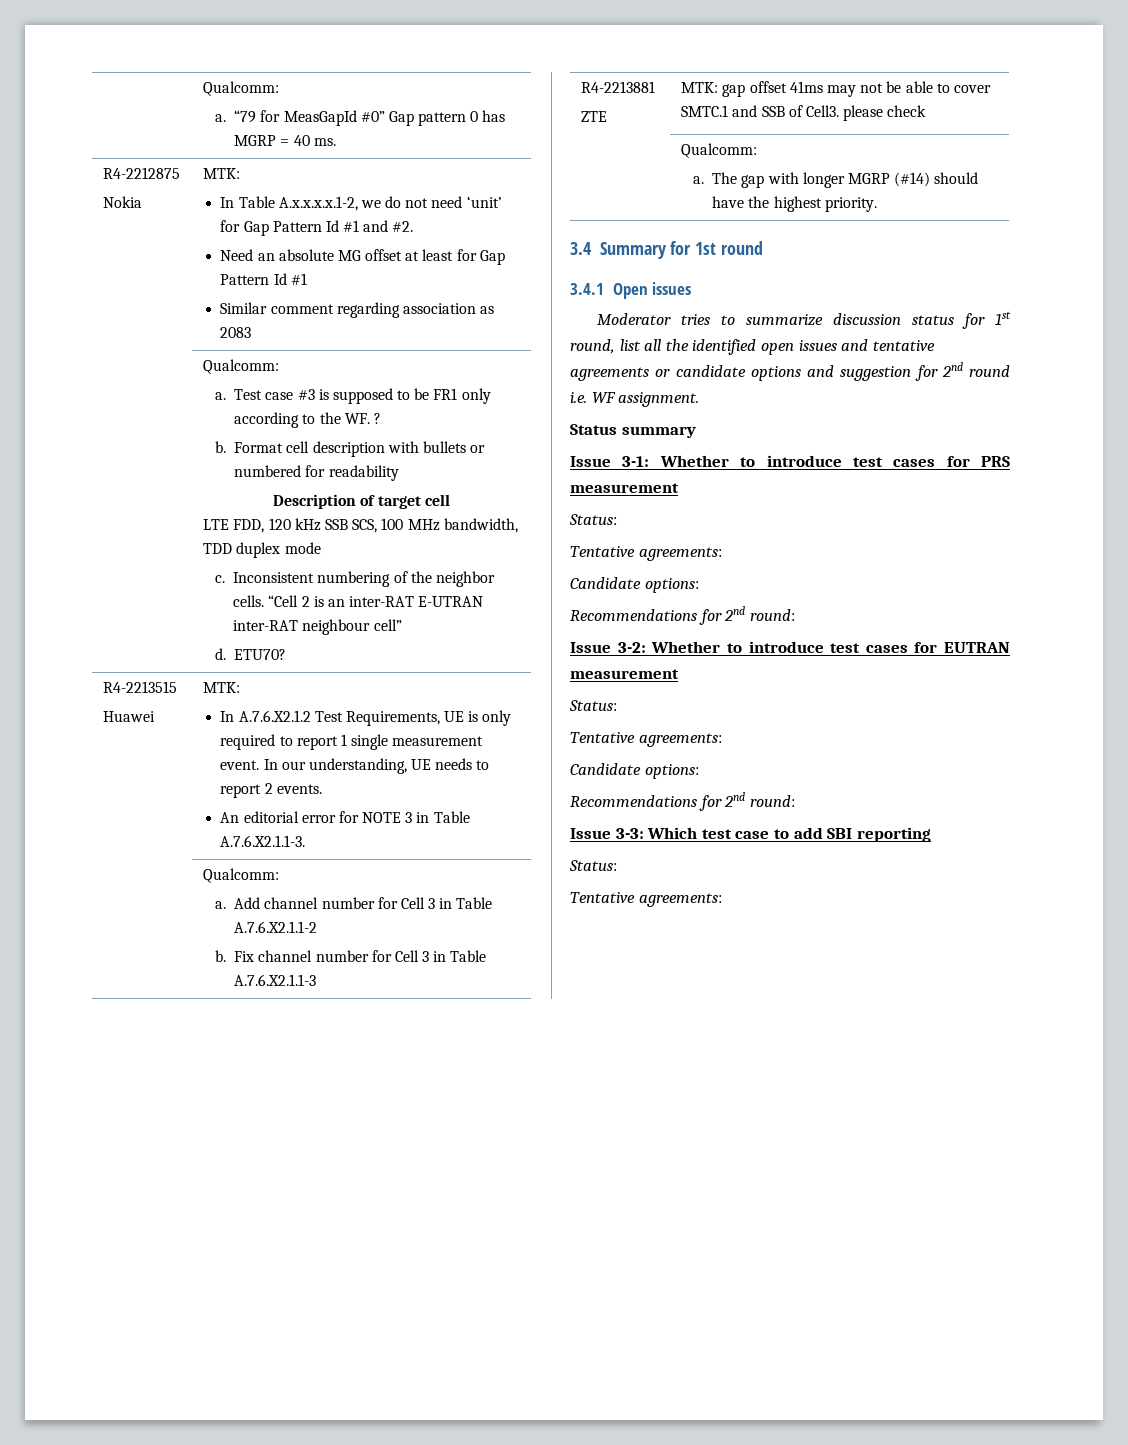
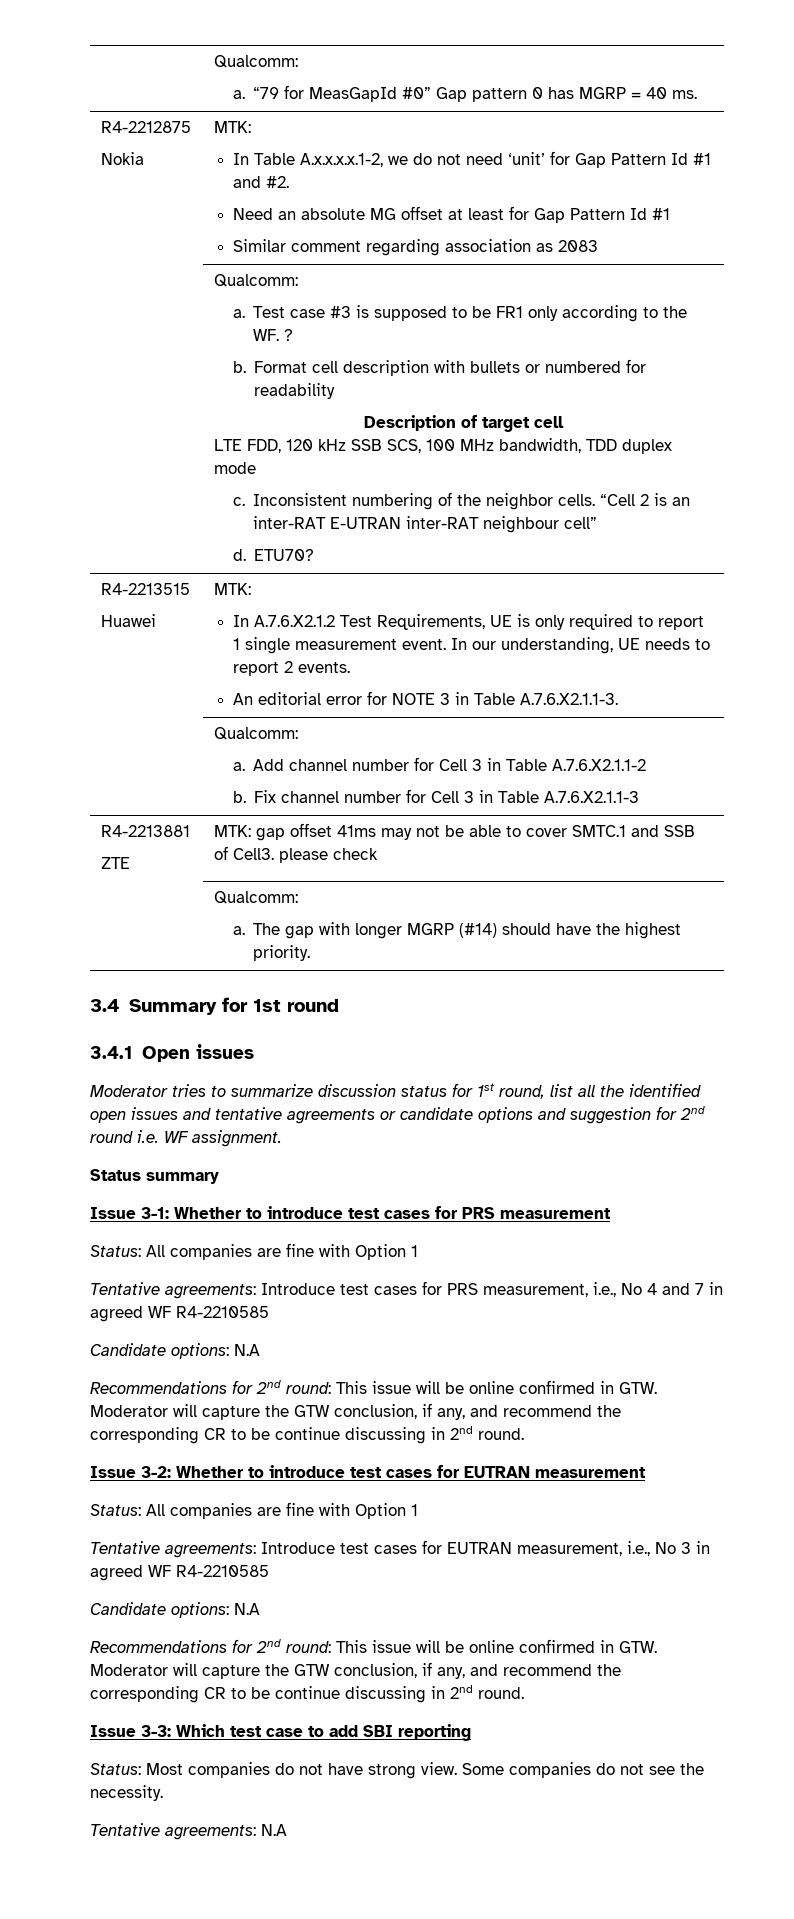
  Issue 3-1: Whether to introduce test cases for PRS measurement
- Status:
- Tentative agreements:
- Candidate options:
- Recommendations for 2nd round:
+ Status: All companies are fine with Option 1
+ Tentative agreements: Introduce test cases for PRS measurement, i.e., No 4 and 7 in agreed WF R4-2210585
+ Candidate options: N.A
+ Recommendations for 2nd round: This issue will be online confirmed in GTW. Moderator will capture the GTW conclusion, if any, and recommend the corresponding CR to be continue discussing in 2nd round.
  Issue 3-2: Whether to introduce test cases for EUTRAN measurement
- Status:
- Tentative agreements:
- Candidate options:
- Recommendations for 2nd round:
+ Status: All companies are fine with Option 1
+ Tentative agreements: Introduce test cases for EUTRAN measurement, i.e., No 3 in agreed WF R4-2210585
+ Candidate options: N.A
+ Recommendations for 2nd round: This issue will be online confirmed in GTW. Moderator will capture the GTW conclusion, if any, and recommend the corresponding CR to be continue discussing in 2nd round.
  Issue 3-3: Which test case to add SBI reporting
- Status:
- Tentative agreements:
+ Status: Most companies do not have strong view. Some companies do not see the necessity.
+ Tentative agreements: N.A

